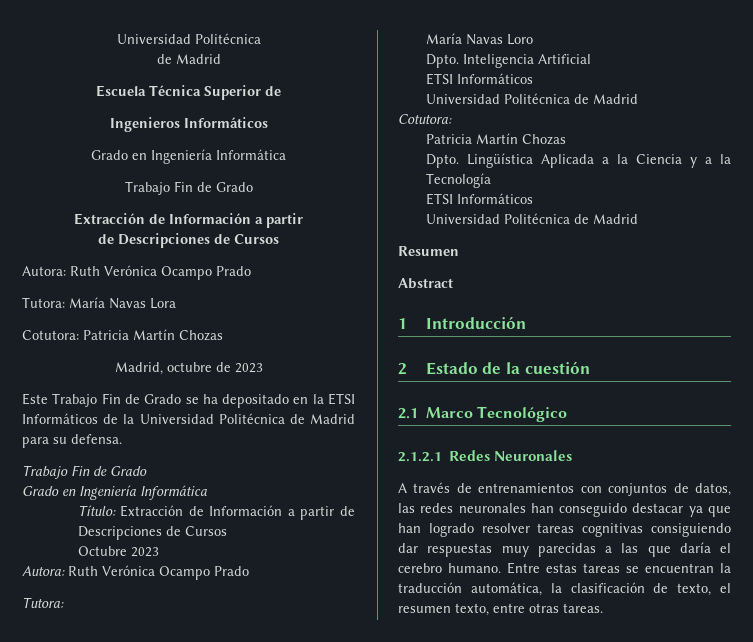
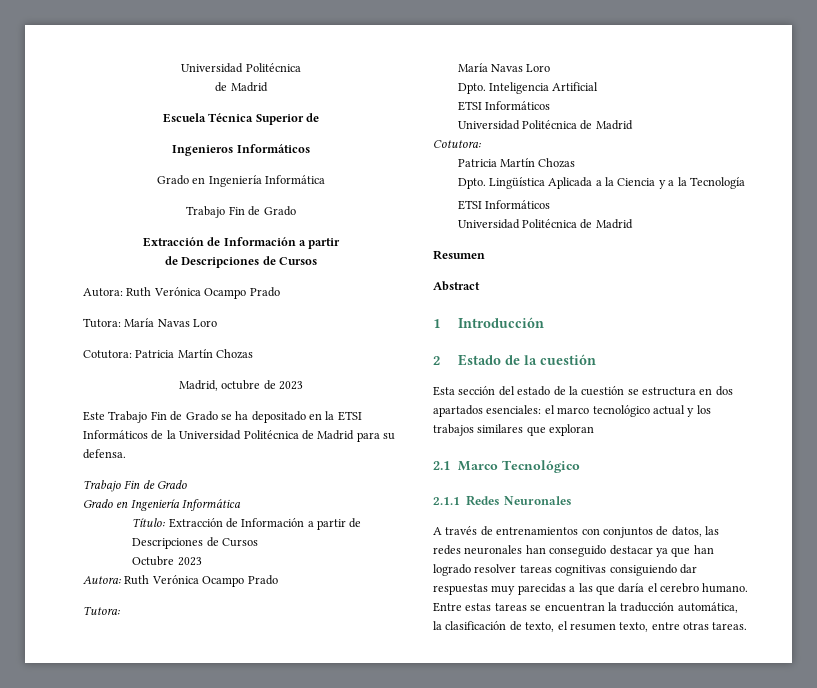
- Tutora: María Navas Lora
+ Tutora: María Navas Loro
+ Esta sección del estado de la cuestión se estructura en dos apartados esenciales: el marco tecnológico actual y los trabajos similares que exploran
- 2.1.2.1 Redes Neuronales
+ 2.1.1 Redes Neuronales

